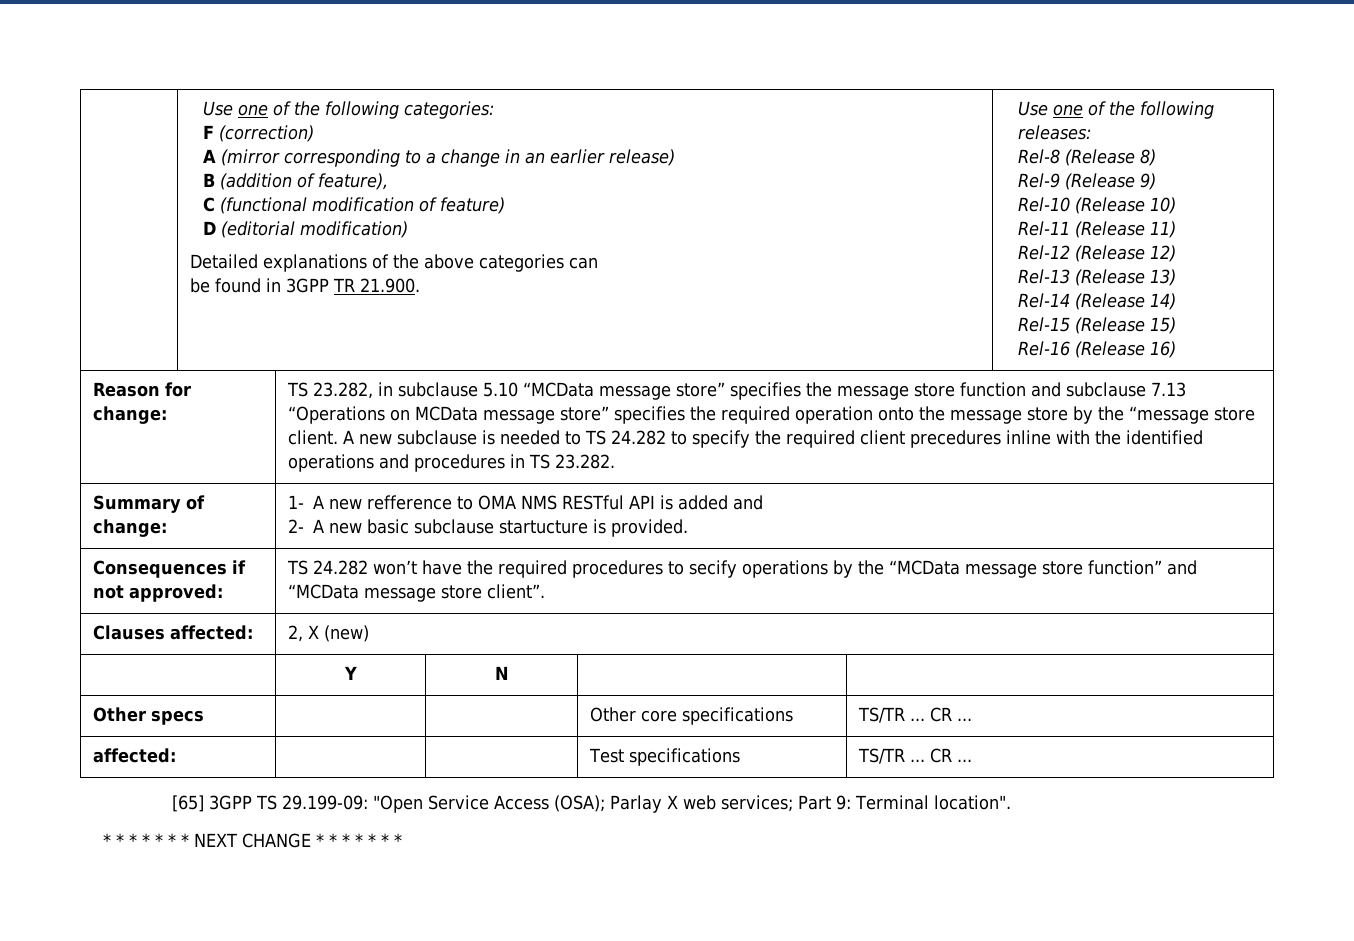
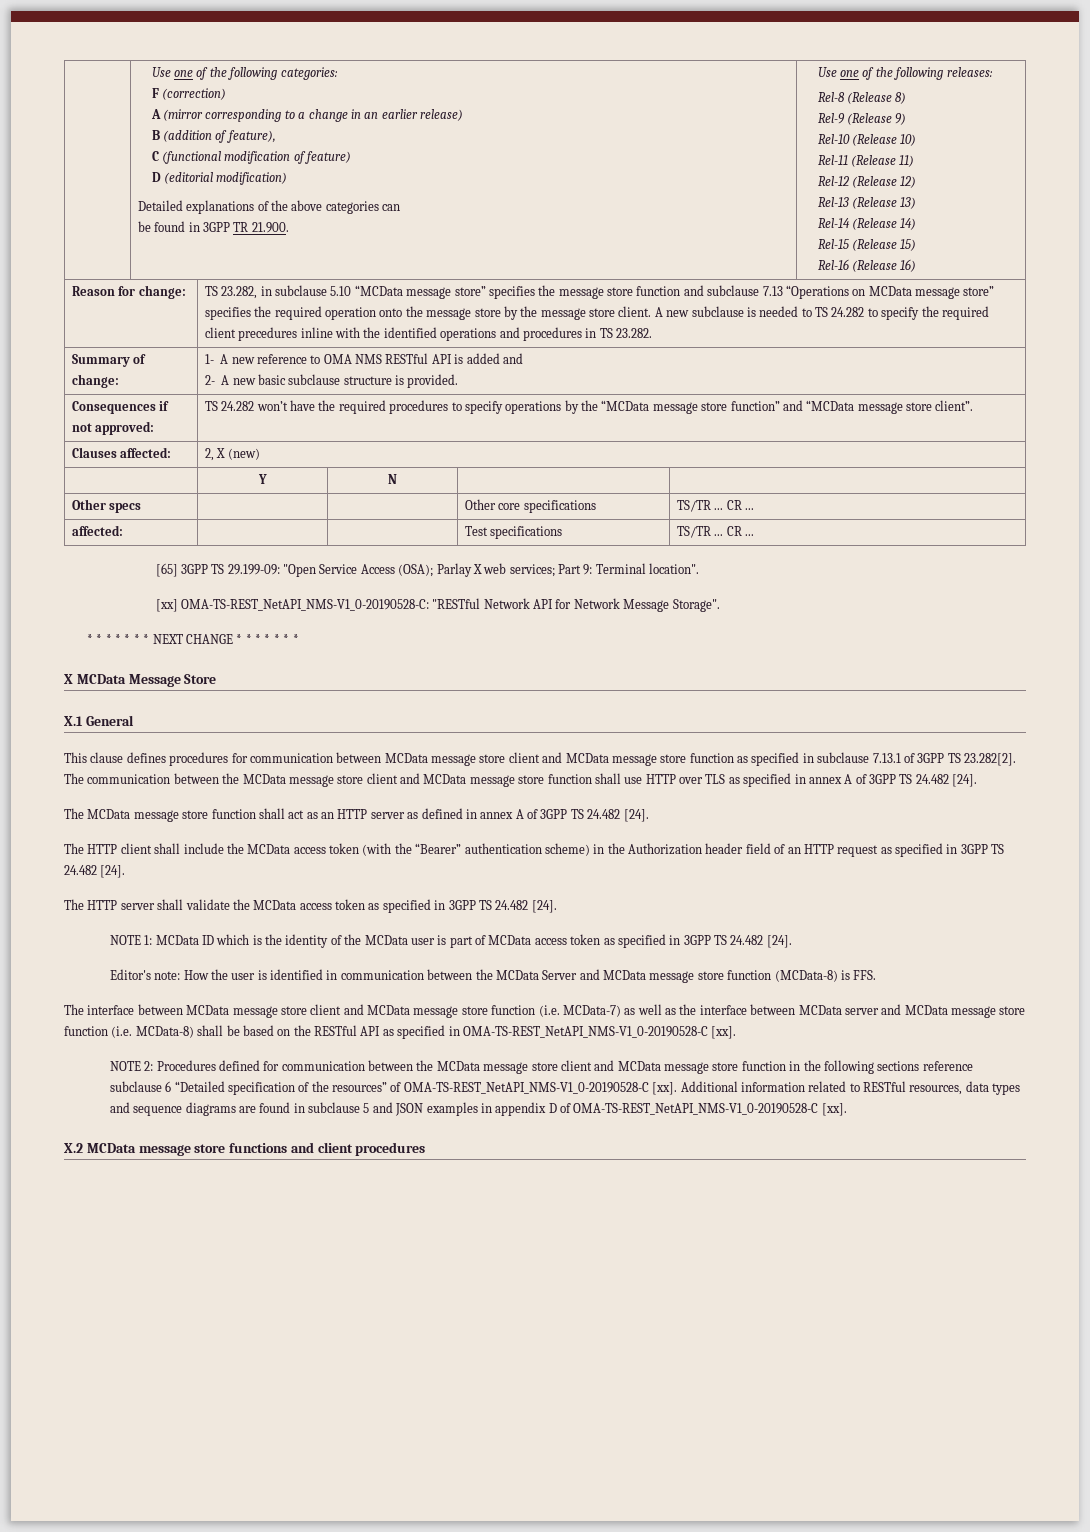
- TS 23.282, in subclause 5.10 “MCData message store” specifies the message store function and subclause 7.13 “Operations on MCData message store” specifies the required operation onto the message store by the “message store client.
+ TS 23.282, in subclause 5.10 “MCData message store” specifies the message store function and subclause 7.13 “Operations on MCData message store” specifies the required operation onto the message store by the message store client.
- Summary of change: | 1- A new refference to OMA NMS RESTful API is added and
- 2- A new basic subclause startucture is provided.
+ Summary of change: | 1- A new reference to OMA NMS RESTful API is added and
+ 2- A new basic subclause structure is provided.
- Consequences if not approved: | TS 24.282 won’t have the required procedures to secify operations by the “MCData message store function” and “MCData message store client”.
+ Consequences if not approved: | TS 24.282 won’t have the required procedures to specify operations by the “MCData message store function” and “MCData message store client”.
+ [xx] OMA-TS-REST_NetAPI_NMS-V1_0-20190528-C: "RESTful Network API for Network Message Storage".
+ X MCData Message Store
+ X.1 General
+ This clause defines procedures for communication between MCData message store client and MCData message store function as specified in subclause 7.13.1 of 3GPP TS 23.282[2]. The communication between the MCData message store client and MCData message store function shall use HTTP over TLS as specified in annex A of 3GPP TS 24.482 [24].
+ The MCData message store function shall act as an HTTP server as defined in annex A of 3GPP TS 24.482 [24].
+ The HTTP client shall include the MCData access token (with the “Bearer” authentication scheme) in the Authorization header field of an HTTP request as specified in 3GPP TS 24.482 [24].
+ The HTTP server shall validate the MCData access token as specified in 3GPP TS 24.482 [24].
+ NOTE 1: MCData ID which is the identity of the MCData user is part of MCData access token as specified in 3GPP TS 24.482 [24].
+ Editor's note: How the user is identified in communication between the MCData Server and MCData message store function (MCData-8) is FFS.
+ The interface between MCData message store client and MCData message store function (i.e. MCData-7) as well as the interface between MCData server and MCData message store function (i.e. MCData-8) shall be based on the RESTful API as specified in OMA-TS-REST_NetAPI_NMS-V1_0-20190528-C [xx].
+ NOTE 2: Procedures defined for communication between the MCData message store client and MCData message store function in the following sections reference subclause 6 “Detailed specification of the resources” of OMA-TS-REST_NetAPI_NMS-V1_0-20190528-C [xx]. Additional information related to RESTful resources, data types and sequence diagrams are found in subclause 5 and JSON examples in appendix D of OMA-TS-REST_NetAPI_NMS-V1_0-20190528-C [xx].
+ X.2 MCData message store functions and client procedures

